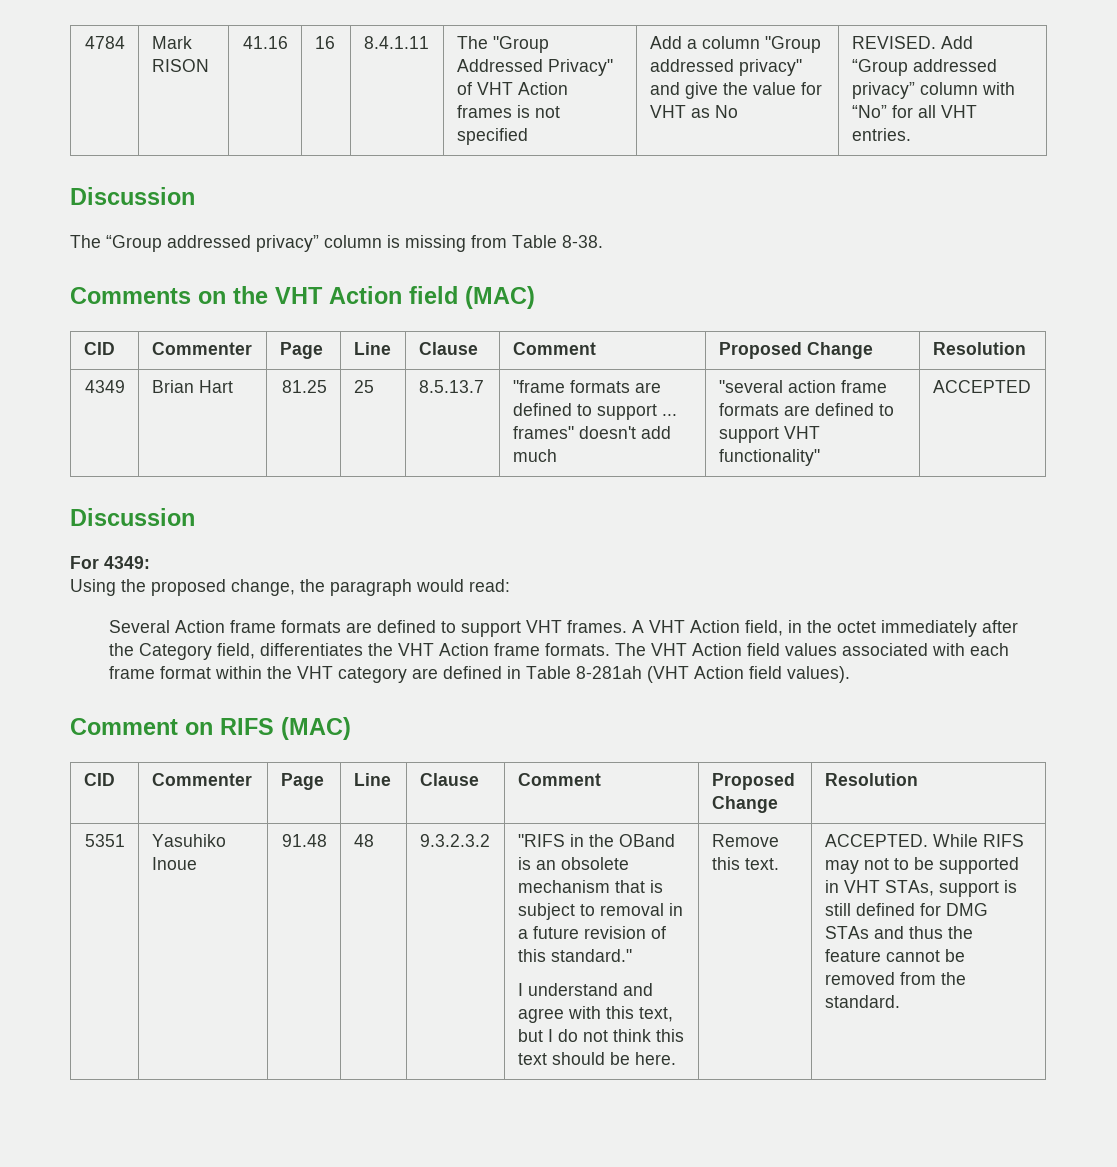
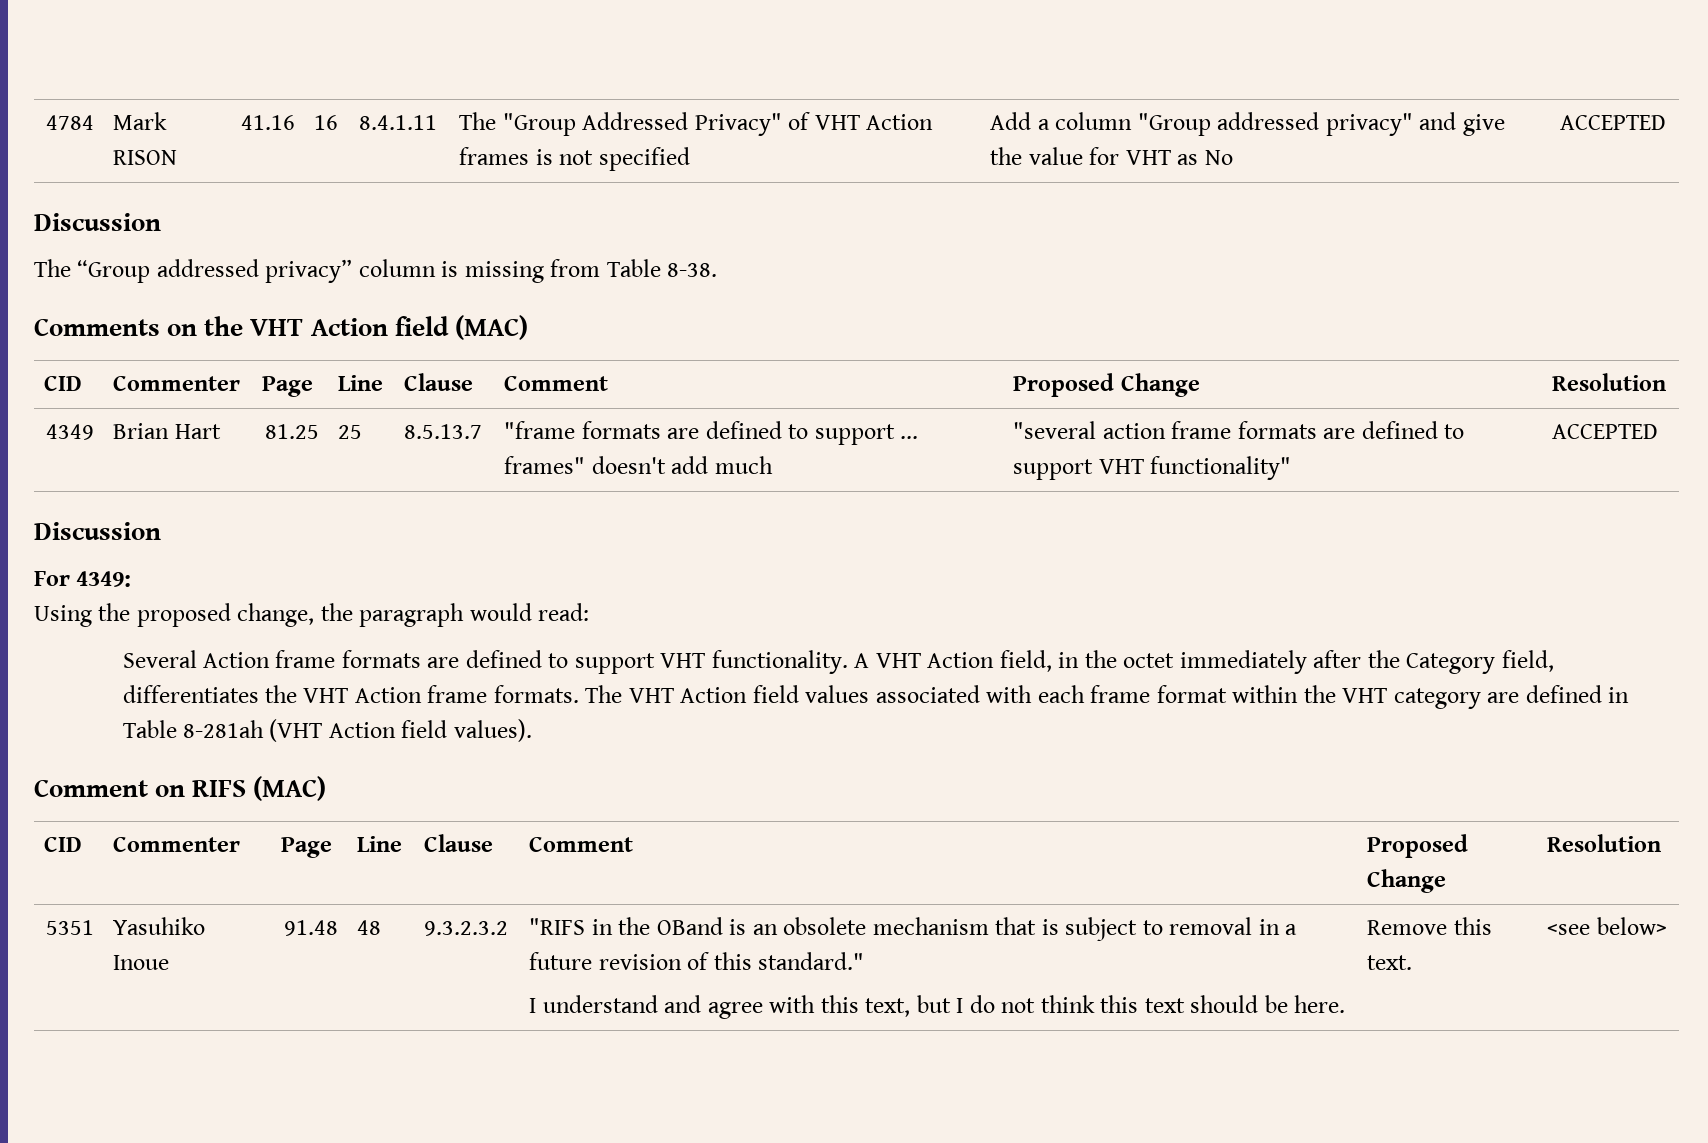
- Add a column "Group addressed privacy" and give the value for VHT as No | REVISED. Add “Group addressed privacy” column with “No” for all VHT entries.
+ Add a column "Group addressed privacy" and give the value for VHT as No | ACCEPTED
- Several Action frame formats are defined to support VHT frames.
+ Several Action frame formats are defined to support VHT functionality.
- ACCEPTED. While RIFS may not to be supported in VHT STAs, support is still defined for DMG STAs and thus the feature cannot be removed from the standard.
+ <see below>

